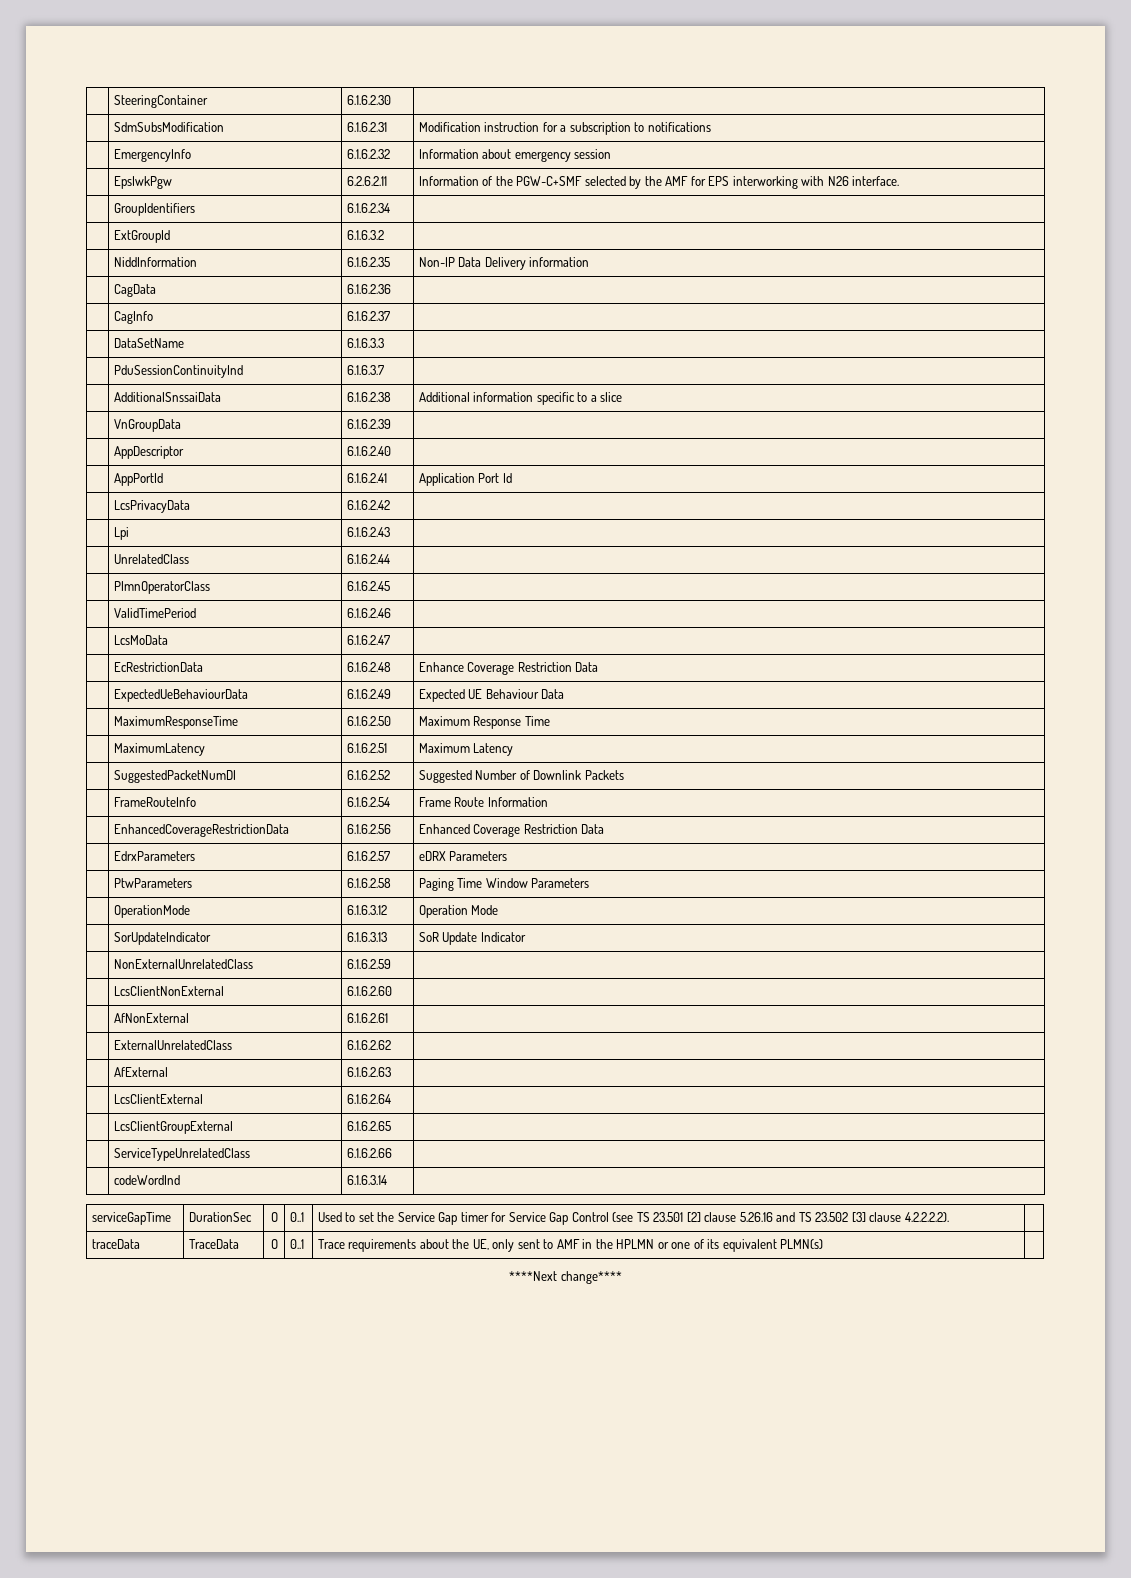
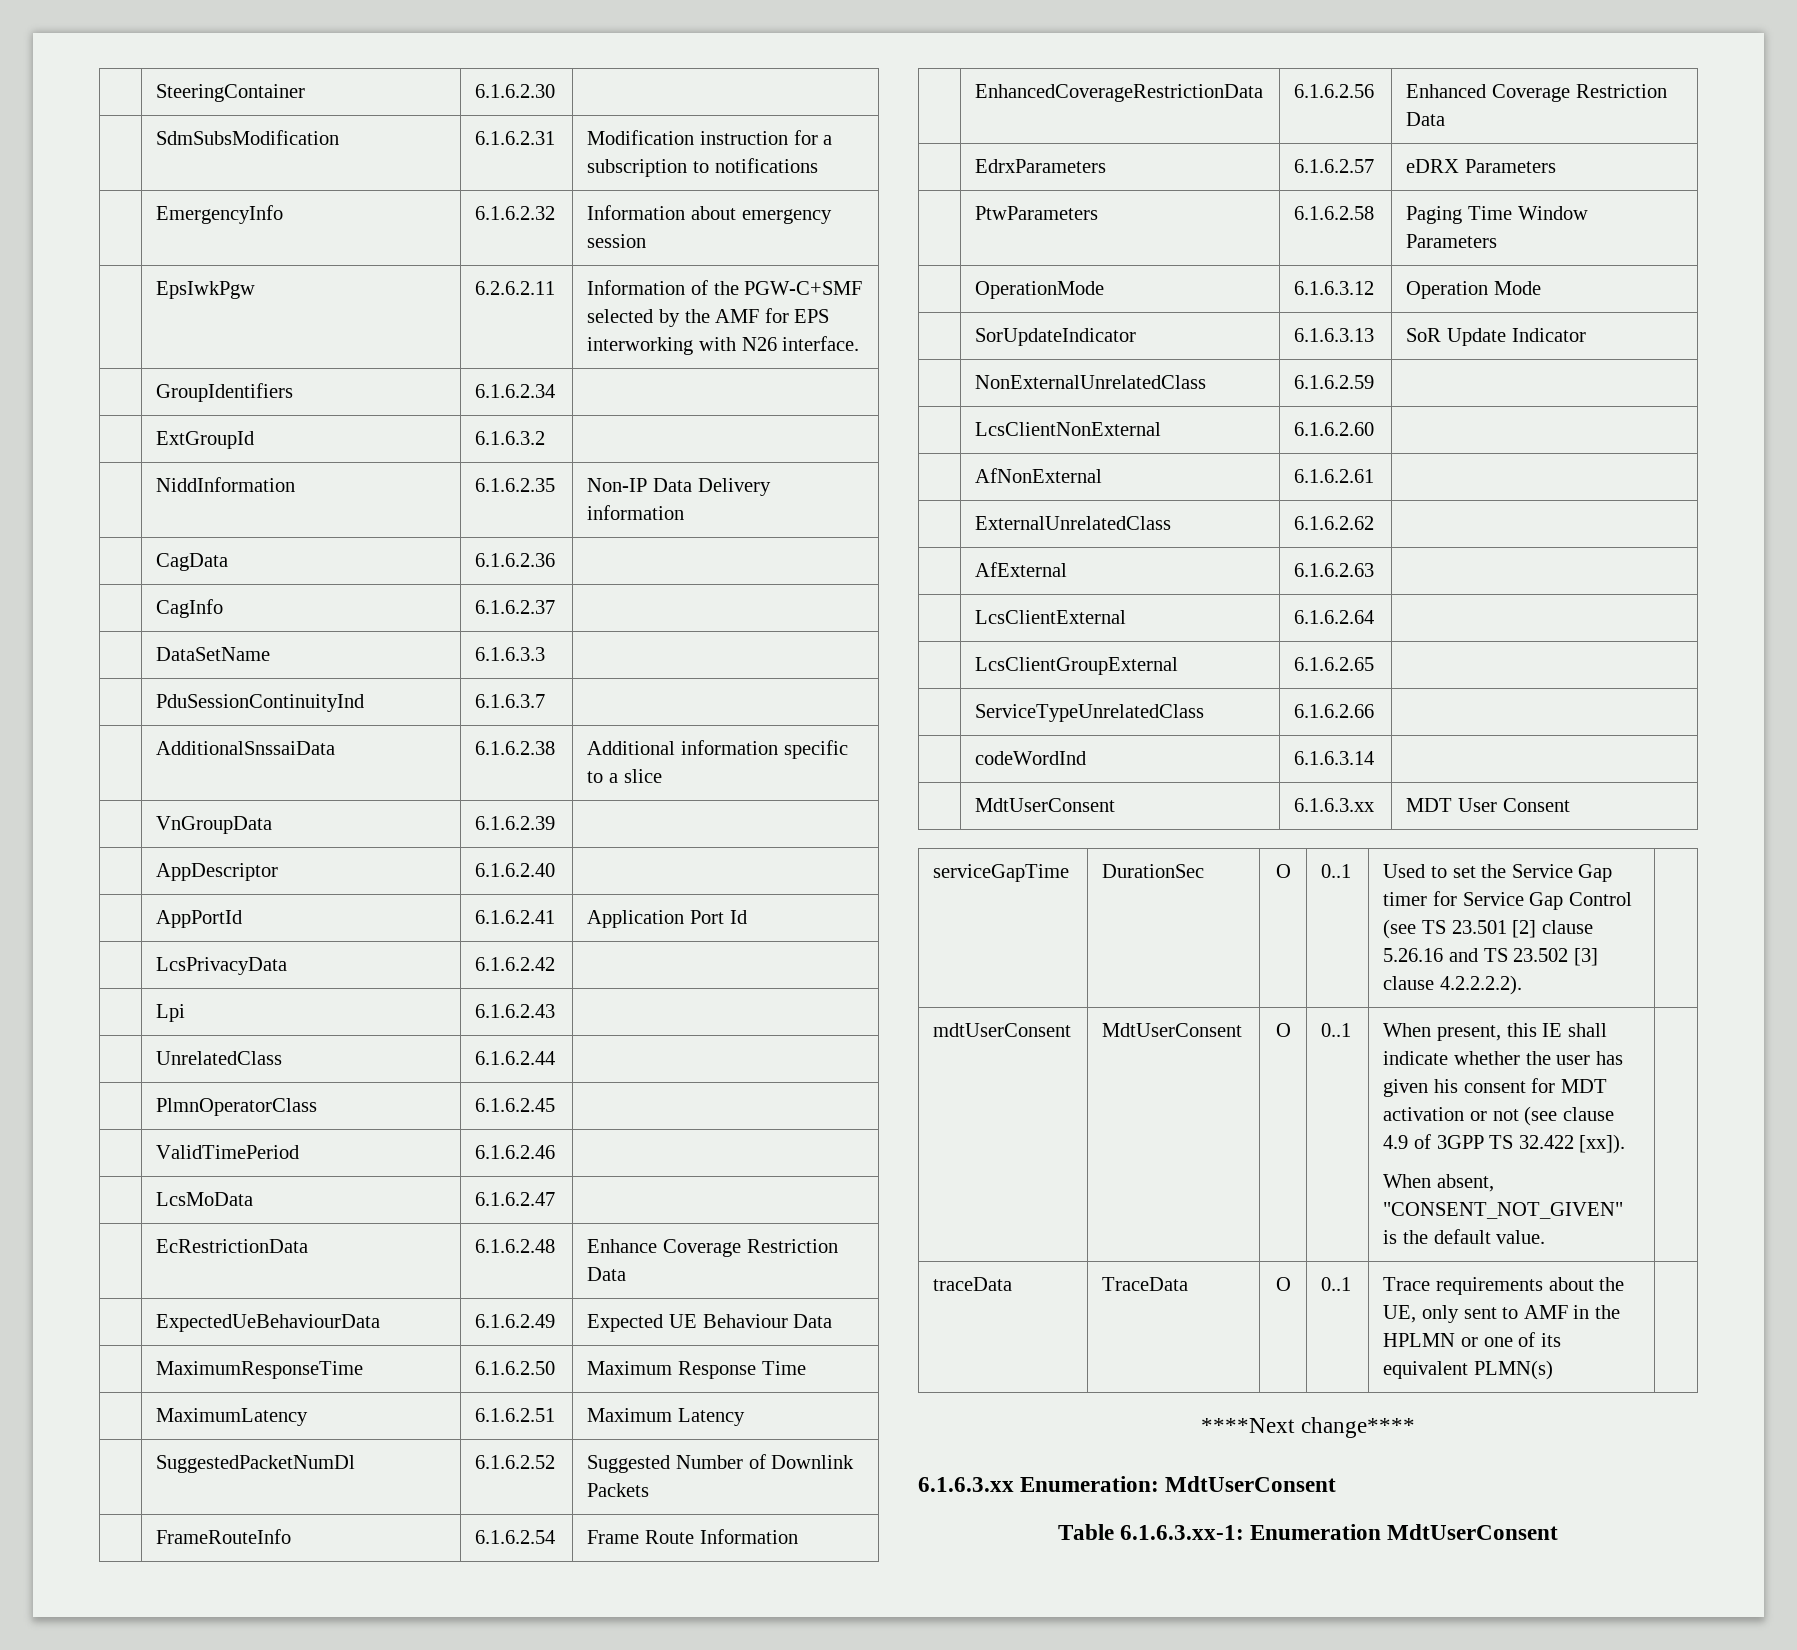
+ | MdtUserConsent | 6.1.6.3.xx | MDT User Consent
+ mdtUserConsent | MdtUserConsent | O | 0..1 | When present, this IE shall indicate whether the user has given his consent for MDT activation or not (see clause 4.9 of 3GPP TS 32.422 [xx]).
+ When absent, "CONSENT_NOT_GIVEN" is the default value. |
+ 6.1.6.3.xx Enumeration: MdtUserConsent
+ Table 6.1.6.3.xx-1: Enumeration MdtUserConsent

